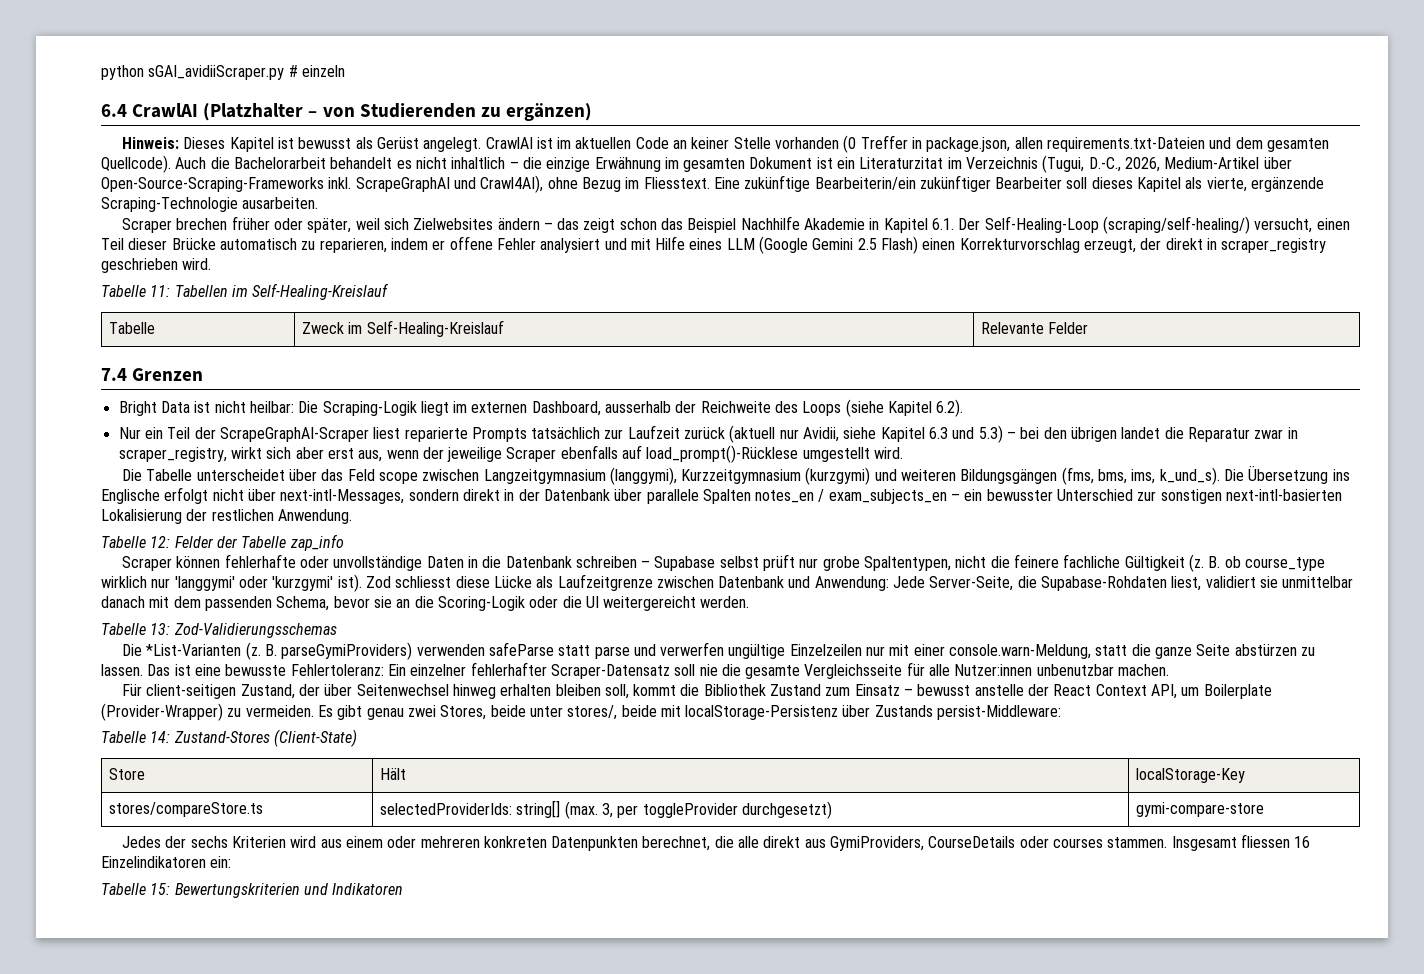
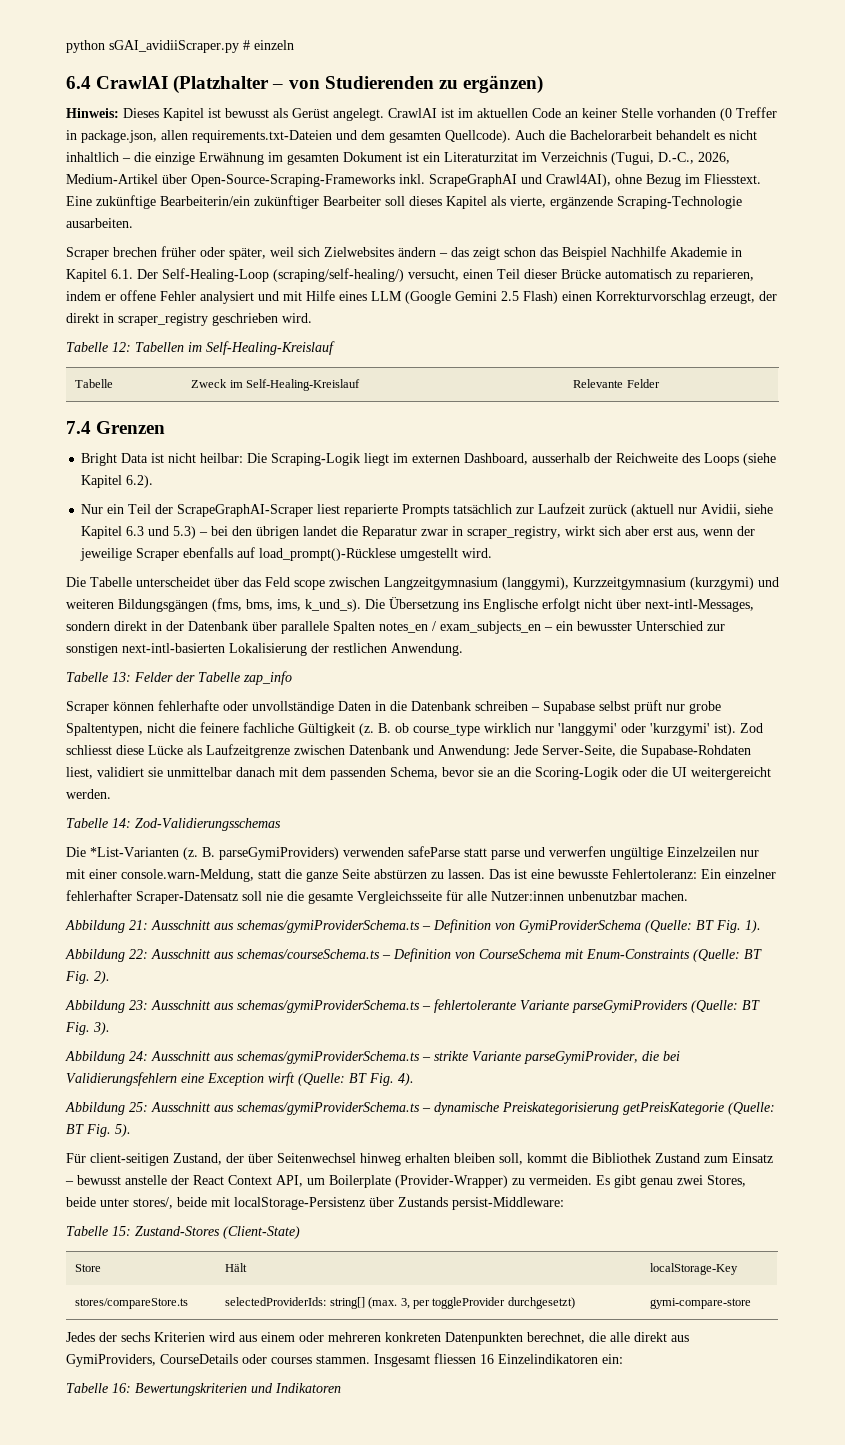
- Tabelle 11: Tabellen im Self-Healing-Kreislauf
+ Tabelle 12: Tabellen im Self-Healing-Kreislauf
- Tabelle 12: Felder der Tabelle zap_info
+ Tabelle 13: Felder der Tabelle zap_info
- Tabelle 13: Zod-Validierungsschemas
+ Tabelle 14: Zod-Validierungsschemas
+ Abbildung 21: Ausschnitt aus schemas/gymiProviderSchema.ts – Definition von GymiProviderSchema (Quelle: BT Fig. 1).
+ Abbildung 22: Ausschnitt aus schemas/courseSchema.ts – Definition von CourseSchema mit Enum-Constraints (Quelle: BT Fig. 2).
+ Abbildung 23: Ausschnitt aus schemas/gymiProviderSchema.ts – fehlertolerante Variante parseGymiProviders (Quelle: BT Fig. 3).
+ Abbildung 24: Ausschnitt aus schemas/gymiProviderSchema.ts – strikte Variante parseGymiProvider, die bei Validierungsfehlern eine Exception wirft (Quelle: BT Fig. 4).
+ Abbildung 25: Ausschnitt aus schemas/gymiProviderSchema.ts – dynamische Preiskategorisierung getPreisKategorie (Quelle: BT Fig. 5).
- Tabelle 14: Zustand-Stores (Client-State)
+ Tabelle 15: Zustand-Stores (Client-State)
- Tabelle 15: Bewertungskriterien und Indikatoren
+ Tabelle 16: Bewertungskriterien und Indikatoren

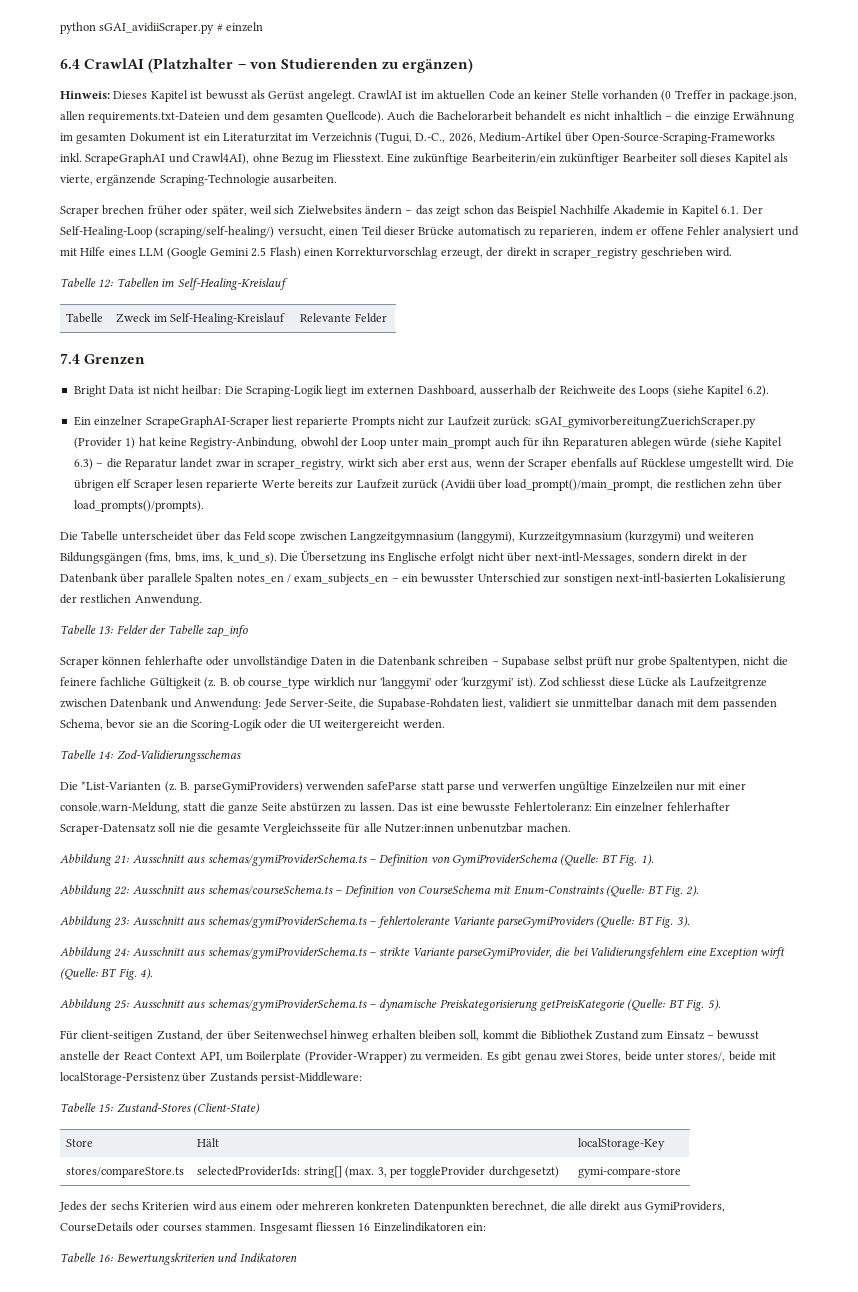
- Nur ein Teil der ScrapeGraphAI-Scraper liest reparierte Prompts tatsächlich zur Laufzeit zurück (aktuell nur Avidii, siehe Kapitel 6.3 und 5.3) – bei den übrigen landet die Reparatur zwar in scraper_registry, wirkt sich aber erst aus, wenn der jeweilige Scraper ebenfalls auf load_prompt()-Rücklese umgestellt wird.
+ Ein einzelner ScrapeGraphAI-Scraper liest reparierte Prompts nicht zur Laufzeit zurück: sGAI_gymivorbereitungZuerichScraper.py (Provider 1) hat keine Registry-Anbindung, obwohl der Loop unter main_prompt auch für ihn Reparaturen ablegen würde (siehe Kapitel 6.3) – die Reparatur landet zwar in scraper_registry, wirkt sich aber erst aus, wenn der Scraper ebenfalls auf Rücklese umgestellt wird. Die übrigen elf Scraper lesen reparierte Werte bereits zur Laufzeit zurück (Avidii über load_prompt()/main_prompt, die restlichen zehn über load_prompts()/prompts).

